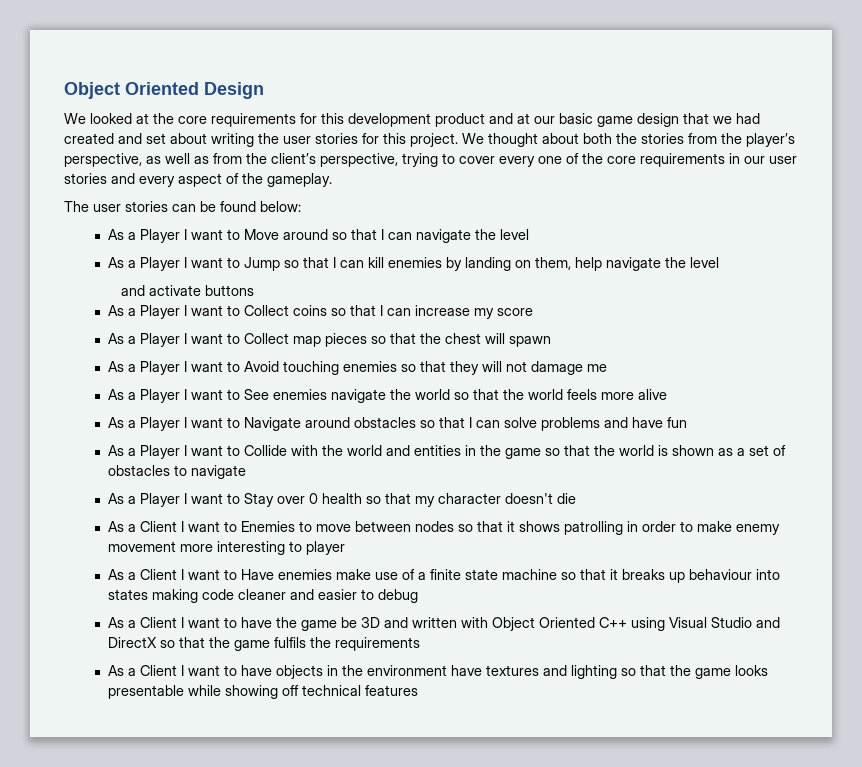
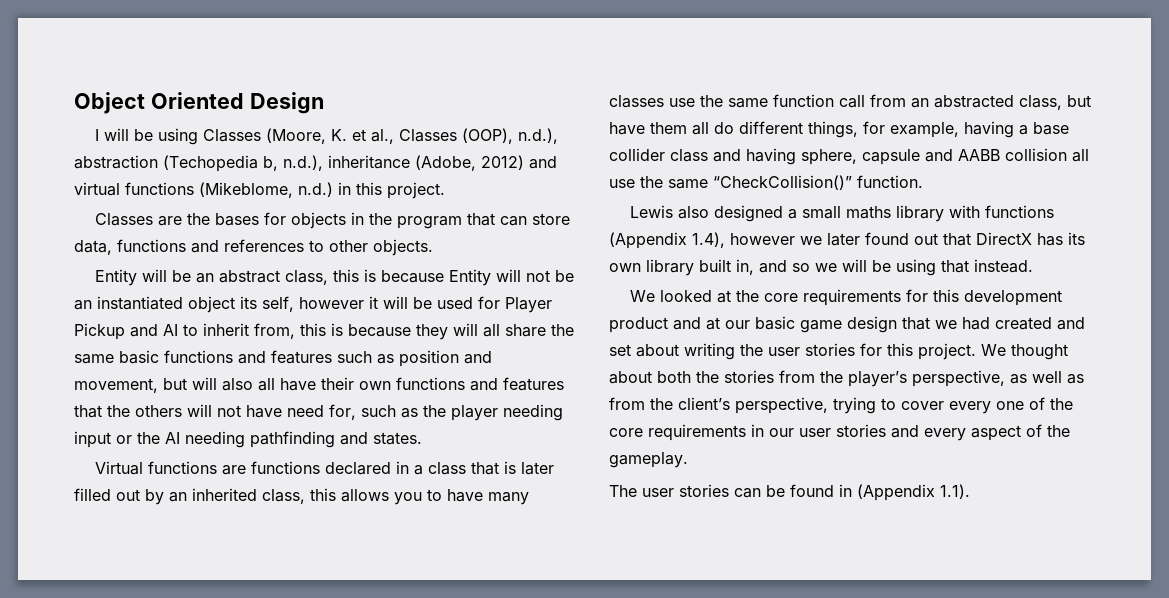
+ I will be using Classes (Moore, K. et al., Classes (OOP), n.d.), abstraction (Techopedia b, n.d.), inheritance (Adobe, 2012) and virtual functions (Mikeblome, n.d.) in this project.
+ Classes are the bases for objects in the program that can store data, functions and references to other objects.
+ Entity will be an abstract class, this is because Entity will not be an instantiated object its self, however it will be used for Player Pickup and AI to inherit from, this is because they will all share the same basic functions and features such as position and movement, but will also all have their own functions and features that the others will not have need for, such as the player needing input or the AI needing pathfinding and states.
+ Virtual functions are functions declared in a class that is later filled out by an inherited class, this allows you to have many classes use the same function call from an abstracted class, but have them all do different things, for example, having a base collider class and having sphere, capsule and AABB collision all use the same “CheckCollision()” function.
+ Lewis also designed a small maths library with functions (Appendix 1.4), however we later found out that DirectX has its own library built in, and so we will be using that instead.
- The user stories can be found below:
- As a Player I want to Move around so that I can navigate the level
- As a Player I want to Jump so that I can kill enemies by landing on them, help navigate the level
- and activate buttons
- As a Player I want to Collect coins so that I can increase my score
- As a Player I want to Collect map pieces so that the chest will spawn
- As a Player I want to Avoid touching enemies so that they will not damage me
- As a Player I want to See enemies navigate the world so that the world feels more alive
- As a Player I want to Navigate around obstacles so that I can solve problems and have fun
- As a Player I want to Collide with the world and entities in the game so that the world is shown as a set of obstacles to navigate
- As a Player I want to Stay over 0 health so that my character doesn't die
- As a Client I want to Enemies to move between nodes so that it shows patrolling in order to make enemy movement more interesting to player
- As a Client I want to Have enemies make use of a finite state machine so that it breaks up behaviour into states making code cleaner and easier to debug
- As a Client I want to have the game be 3D and written with Object Oriented C++ using Visual Studio and DirectX so that the game fulfils the requirements
- As a Client I want to have objects in the environment have textures and lighting so that the game looks presentable while showing off technical features
+ The user stories can be found in (Appendix 1.1).

